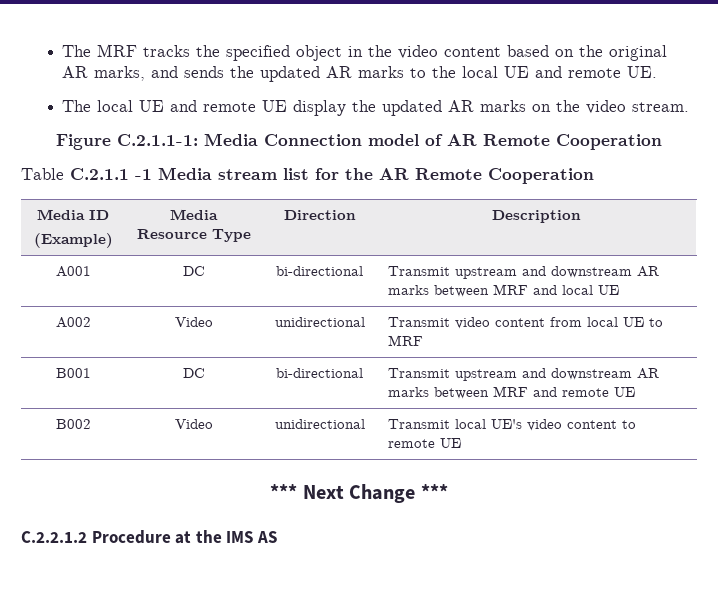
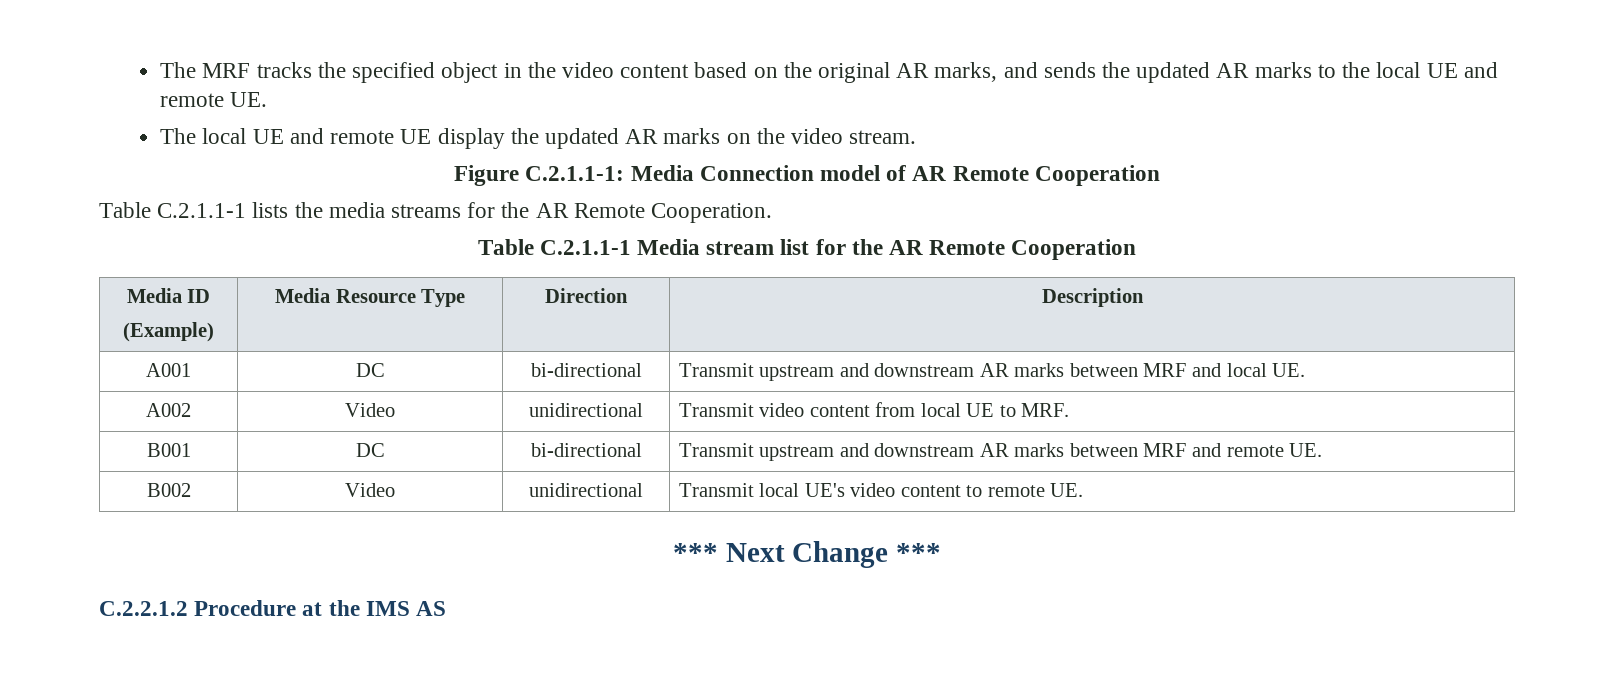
- Table C.2.1.1 -1 Media stream list for the AR Remote Cooperation
+ Table C.2.1.1-1 lists the media streams for the AR Remote Cooperation.
+ Table C.2.1.1-1 Media stream list for the AR Remote Cooperation
- A001 | DC | bi-directional | Transmit upstream and downstream AR marks between MRF and local UE
+ A001 | DC | bi-directional | Transmit upstream and downstream AR marks between MRF and local UE.
- A002 | Video | unidirectional | Transmit video content from local UE to MRF
+ A002 | Video | unidirectional | Transmit video content from local UE to MRF.
- B001 | DC | bi-directional | Transmit upstream and downstream AR marks between MRF and remote UE
+ B001 | DC | bi-directional | Transmit upstream and downstream AR marks between MRF and remote UE.
- B002 | Video | unidirectional | Transmit local UE's video content to remote UE
+ B002 | Video | unidirectional | Transmit local UE's video content to remote UE.

